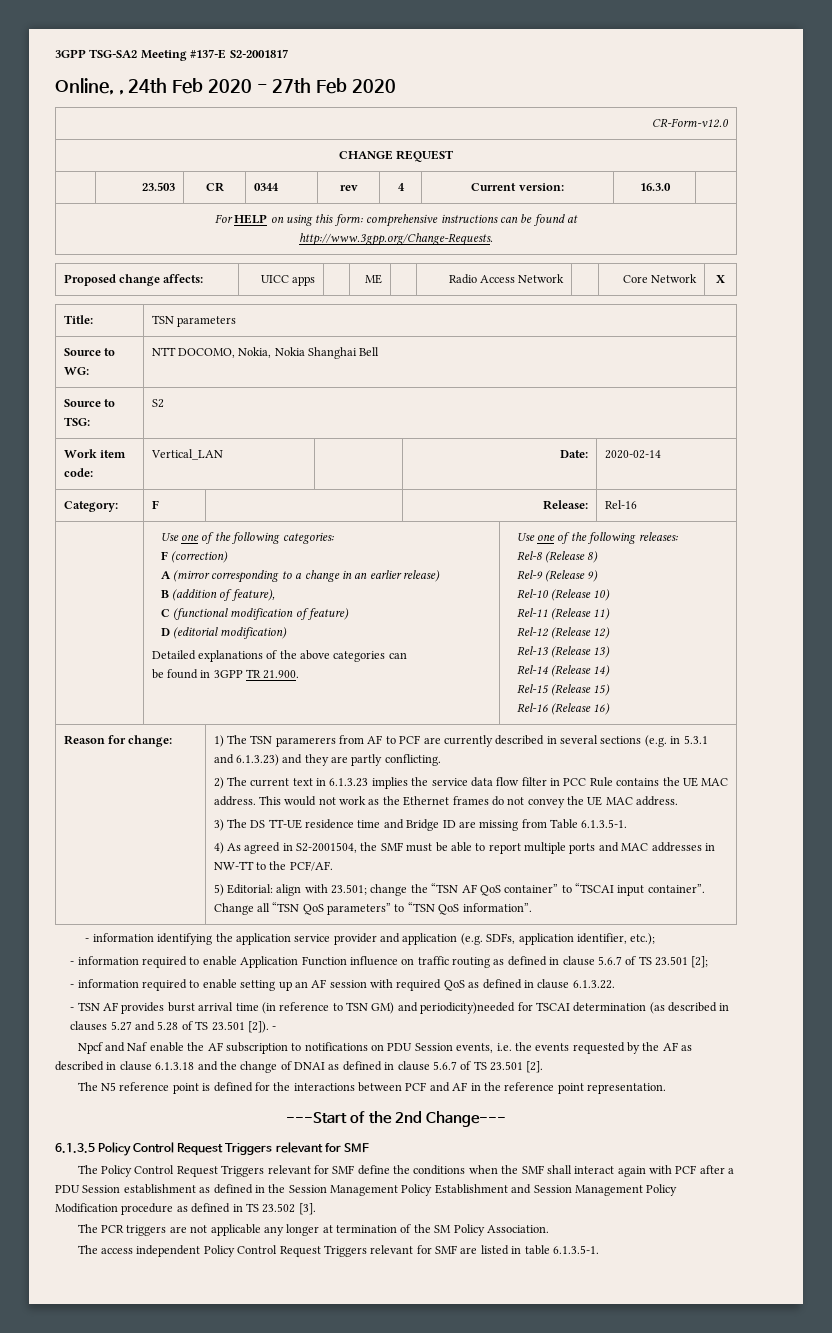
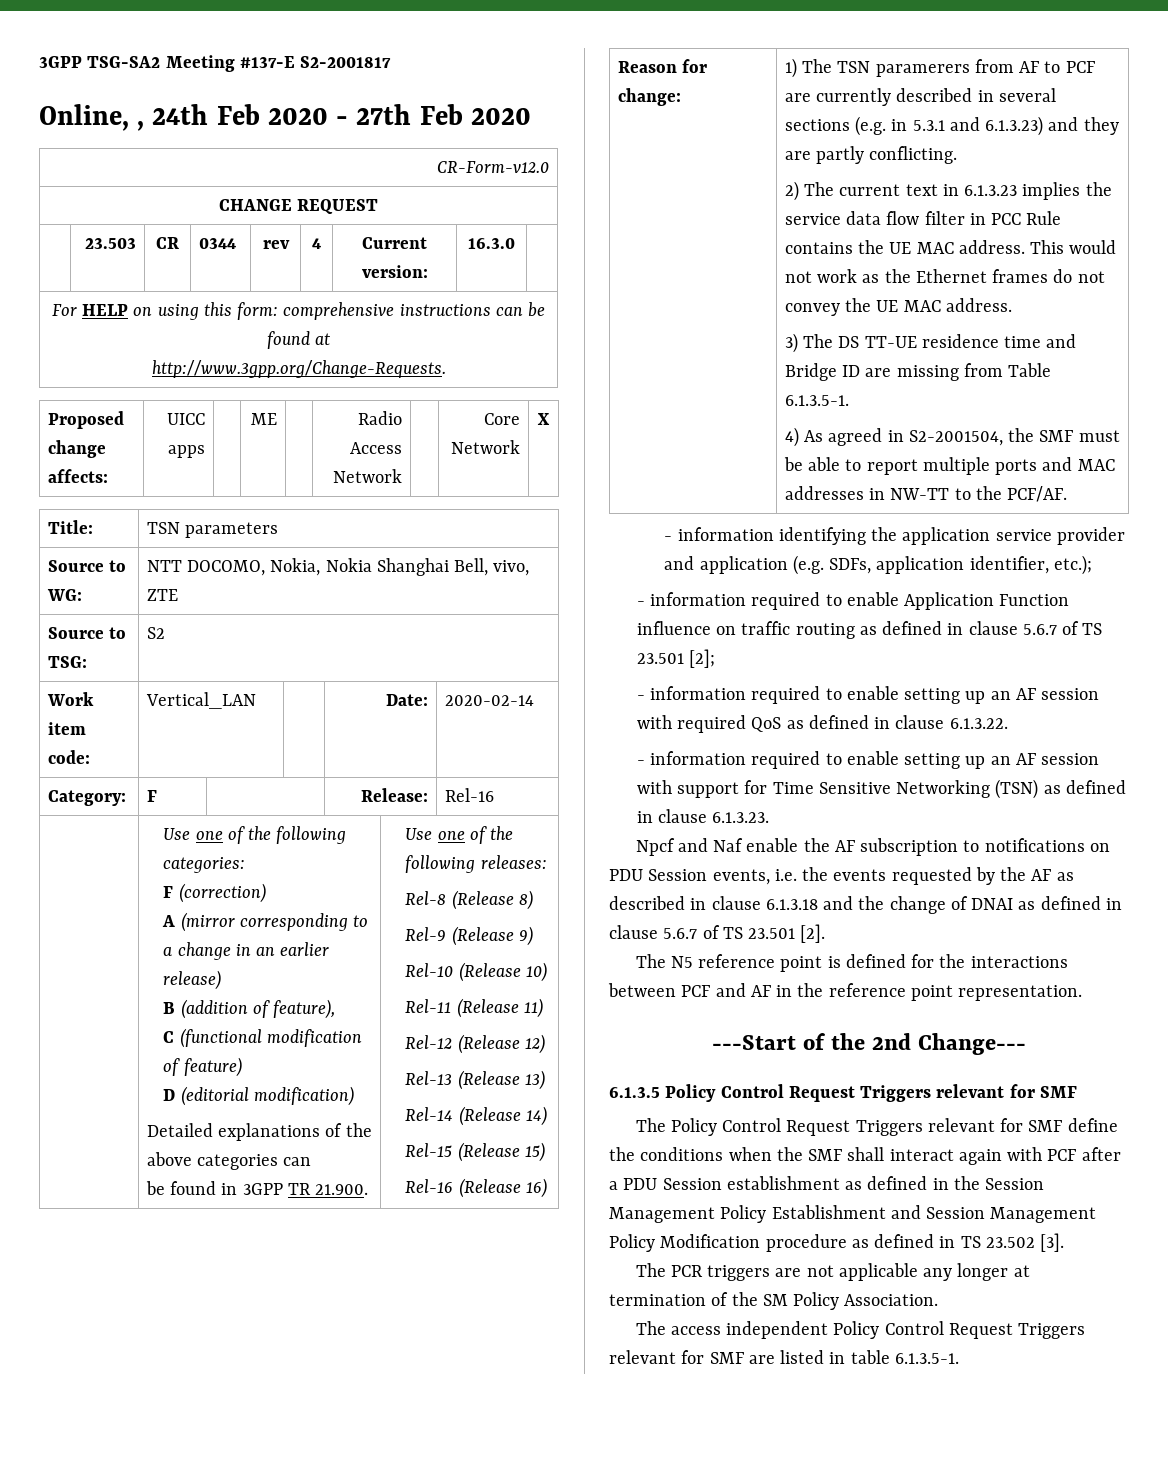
- Source to WG: | NTT DOCOMO, Nokia, Nokia Shanghai Bell
+ Source to WG: | NTT DOCOMO, Nokia, Nokia Shanghai Bell, vivo, ZTE
- 5) Editorial: align with 23.501; change the “TSN AF QoS container” to “TSCAI input container”. Change all “TSN QoS parameters” to “TSN QoS information”.
- - TSN AF provides burst arrival time (in reference to TSN GM) and periodicity)needed for TSCAI determination (as described in clauses 5.27 and 5.28 of TS 23.501 [2]). -
+ - information required to enable setting up an AF session with support for Time Sensitive Networking (TSN) as defined in clause 6.1.3.23.

